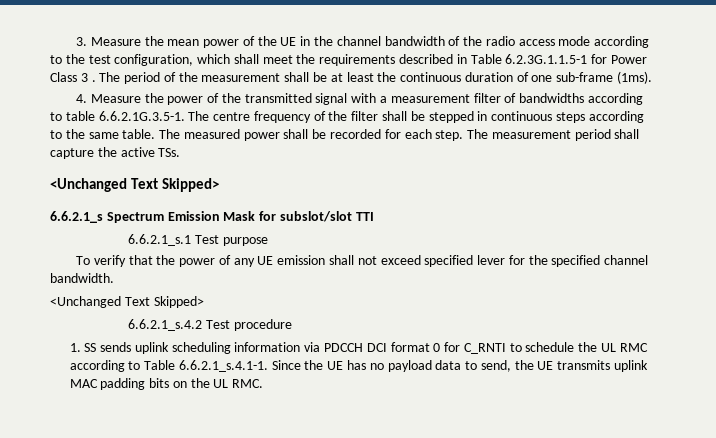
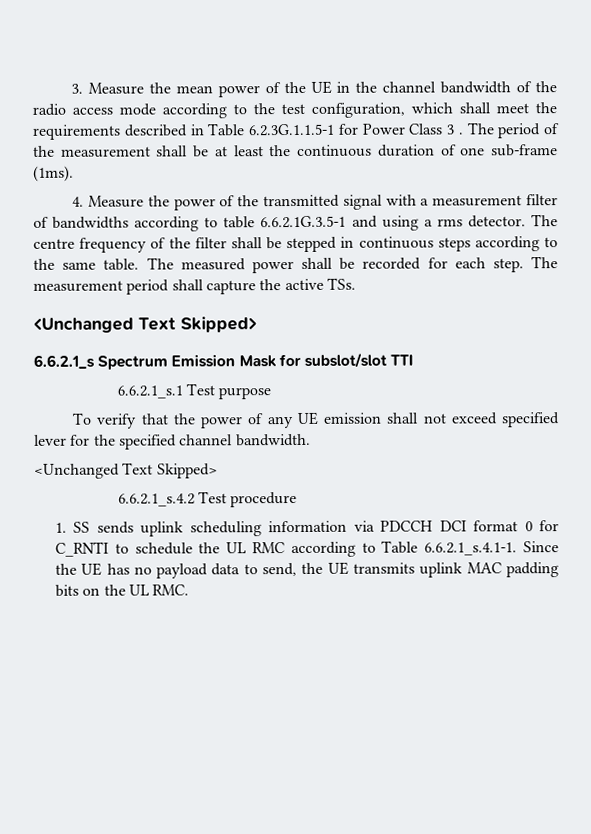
- 4. Measure the power of the transmitted signal with a measurement filter of bandwidths according to table 6.6.2.1G.3.5-1. The centre frequency of the filter shall be stepped in continuous steps according to the same table.
+ 4. Measure the power of the transmitted signal with a measurement filter of bandwidths according to table 6.6.2.1G.3.5-1 and using a rms detector. The centre frequency of the filter shall be stepped in continuous steps according to the same table.

